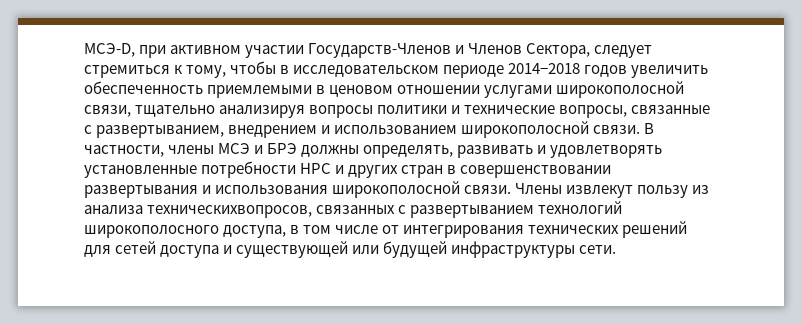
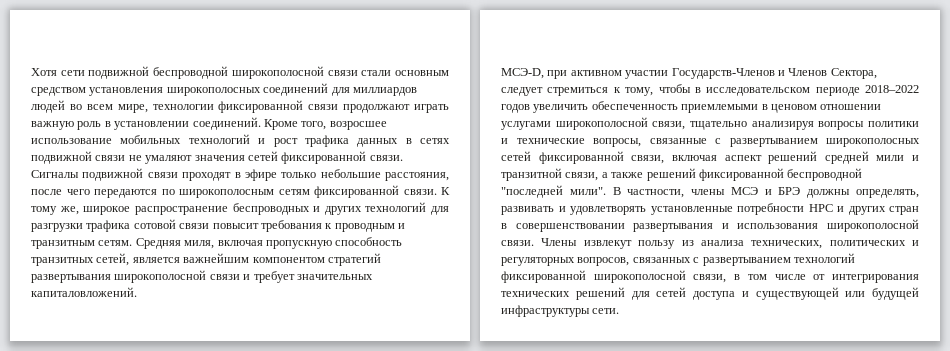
+ Хотя сети подвижной беспроводной широкополосной связи стали основным средством установления широкополосных соединений для миллиардов людей во всем мире, технологии фиксированной связи продолжают играть важную роль в установлении соединений. Кроме того, возросшее использование мобильных технологий и рост трафика данных в сетях подвижной связи не умаляют значения сетей фиксированной связи. Сигналы подвижной связи проходят в эфире только небольшие расстояния, после чего передаются по широкополосным сетям фиксированной связи. К тому же, широкое распространение беспроводных и других технологий для разгрузки трафика сотовой связи повысит требования к проводным и транзитным сетям. Средняя миля, включая пропускную способность транзитных сетей, является важнейшим компонентом стратегий развертывания широкополосной связи и требует значительных капиталовложений.
- МСЭ-D, при активном участии Государств-Членов и Членов Сектора, следует стремиться к тому, чтобы в исследовательском периоде 2014−2018 годов увеличить обеспеченность приемлемыми в ценовом отношении услугами широкополосной связи, тщательно анализируя вопросы политики и технические вопросы, связанные с развертыванием, внедрением и использованием широкополосной связи.
+ МСЭ-D, при активном участии Государств-Членов и Членов Сектора, следует стремиться к тому, чтобы в исследовательском периоде 2018–2022 годов увеличить обеспеченность приемлемыми в ценовом отношении услугами широкополосной связи, тщательно анализируя вопросы политики и технические вопросы, связанные с развертыванием широкополосных сетей фиксированной связи, включая аспект решений средней мили и транзитной связи, а также решений фиксированной беспроводной "последней мили".
- Члены извлекут пользу из анализа техническихвопросов, связанных с развертыванием технологий широкополосного доступа, в том числе от интегрирования технических решений для сетей доступа и существующей или будущей инфраструктуры сети.
+ Члены извлекут пользу из анализа технических, политических и регуляторных вопросов, связанных с развертыванием технологий фиксированной широкополосной связи, в том числе от интегрирования технических решений для сетей доступа и существующей или будущей инфраструктуры сети.

